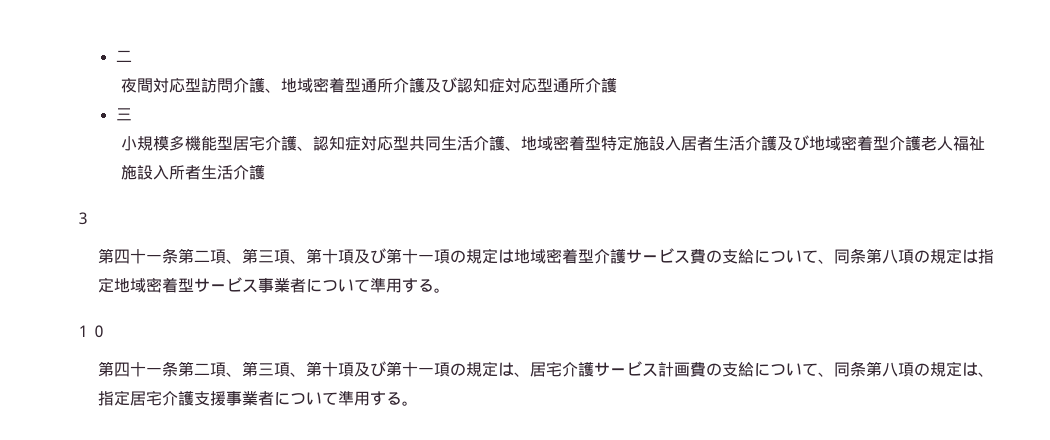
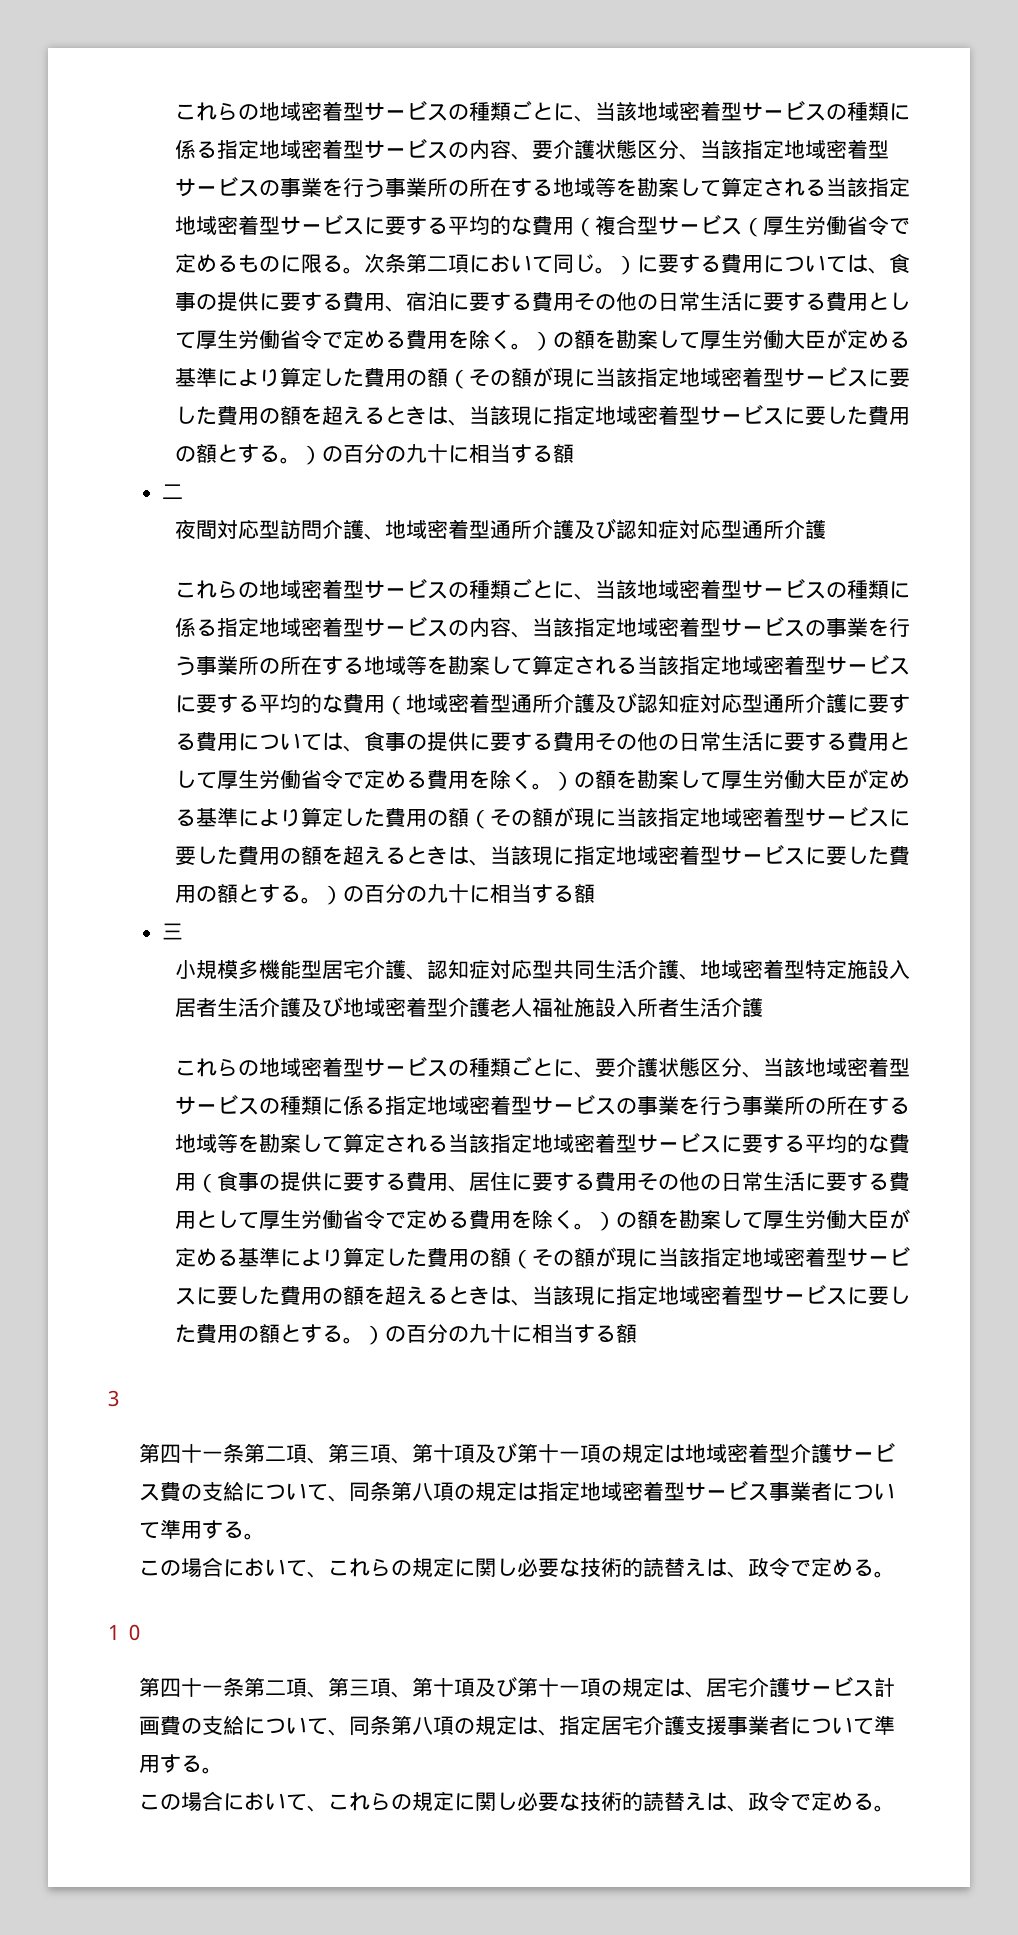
+ これらの地域密着型サービスの種類ごとに、当該地域密着型サービスの種類に係る指定地域密着型サービスの内容、要介護状態区分、当該指定地域密着型サービスの事業を行う事業所の所在する地域等を勘案して算定される当該指定地域密着型サービスに要する平均的な費用（複合型サービス（厚生労働省令で定めるものに限る。次条第二項において同じ。）に要する費用については、食事の提供に要する費用、宿泊に要する費用その他の日常生活に要する費用として厚生労働省令で定める費用を除く。）の額を勘案して厚生労働大臣が定める基準により算定した費用の額（その額が現に当該指定地域密着型サービスに要した費用の額を超えるときは、当該現に指定地域密着型サービスに要した費用の額とする。）の百分の九十に相当する額
+ これらの地域密着型サービスの種類ごとに、当該地域密着型サービスの種類に係る指定地域密着型サービスの内容、当該指定地域密着型サービスの事業を行う事業所の所在する地域等を勘案して算定される当該指定地域密着型サービスに要する平均的な費用（地域密着型通所介護及び認知症対応型通所介護に要する費用については、食事の提供に要する費用その他の日常生活に要する費用として厚生労働省令で定める費用を除く。）の額を勘案して厚生労働大臣が定める基準により算定した費用の額（その額が現に当該指定地域密着型サービスに要した費用の額を超えるときは、当該現に指定地域密着型サービスに要した費用の額とする。）の百分の九十に相当する額
+ これらの地域密着型サービスの種類ごとに、要介護状態区分、当該地域密着型サービスの種類に係る指定地域密着型サービスの事業を行う事業所の所在する地域等を勘案して算定される当該指定地域密着型サービスに要する平均的な費用（食事の提供に要する費用、居住に要する費用その他の日常生活に要する費用として厚生労働省令で定める費用を除く。）の額を勘案して厚生労働大臣が定める基準により算定した費用の額（その額が現に当該指定地域密着型サービスに要した費用の額を超えるときは、当該現に指定地域密着型サービスに要した費用の額とする。）の百分の九十に相当する額
  第四十一条第二項、第三項、第十項及び第十一項の規定は地域密着型介護サービス費の支給について、同条第八項の規定は指定地域密着型サービス事業者について準用する。
+ この場合において、これらの規定に関し必要な技術的読替えは、政令で定める。
  第四十一条第二項、第三項、第十項及び第十一項の規定は、居宅介護サービス計画費の支給について、同条第八項の規定は、指定居宅介護支援事業者について準用する。
+ この場合において、これらの規定に関し必要な技術的読替えは、政令で定める。

